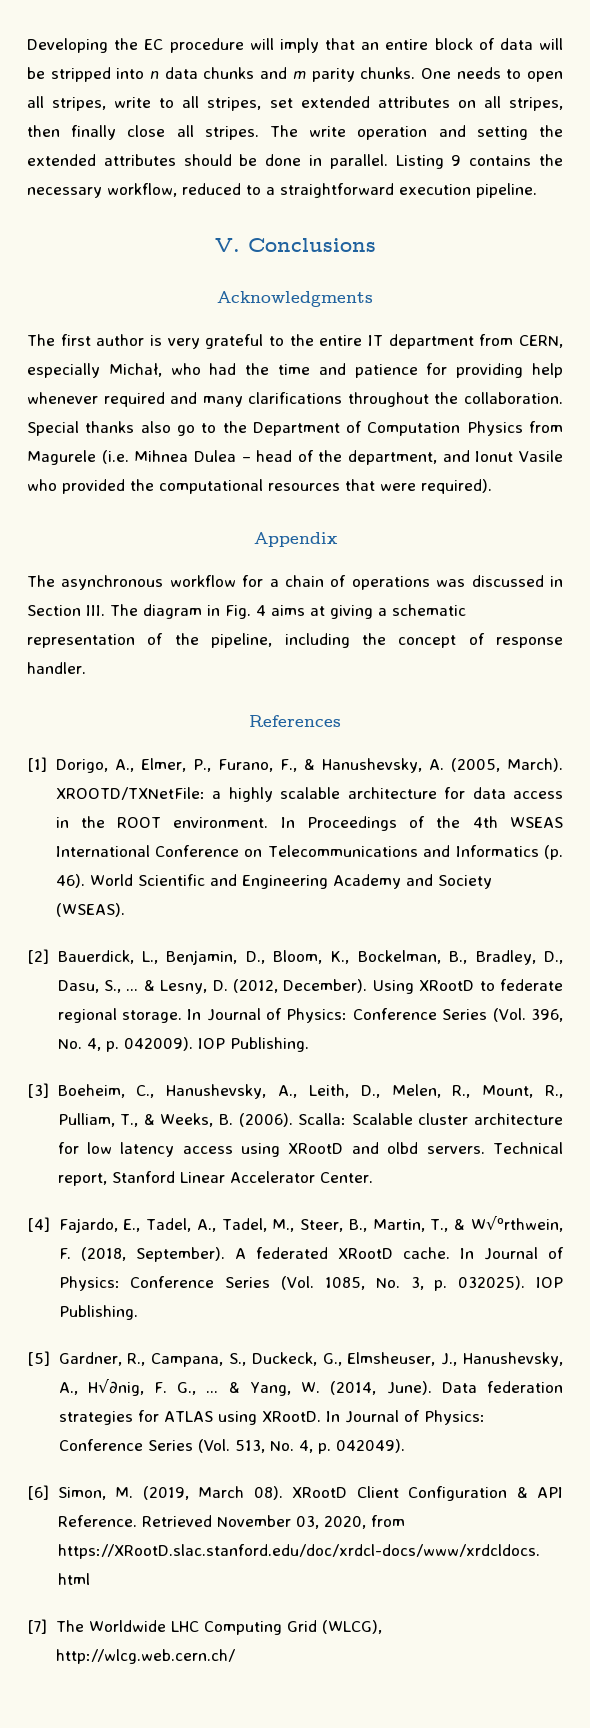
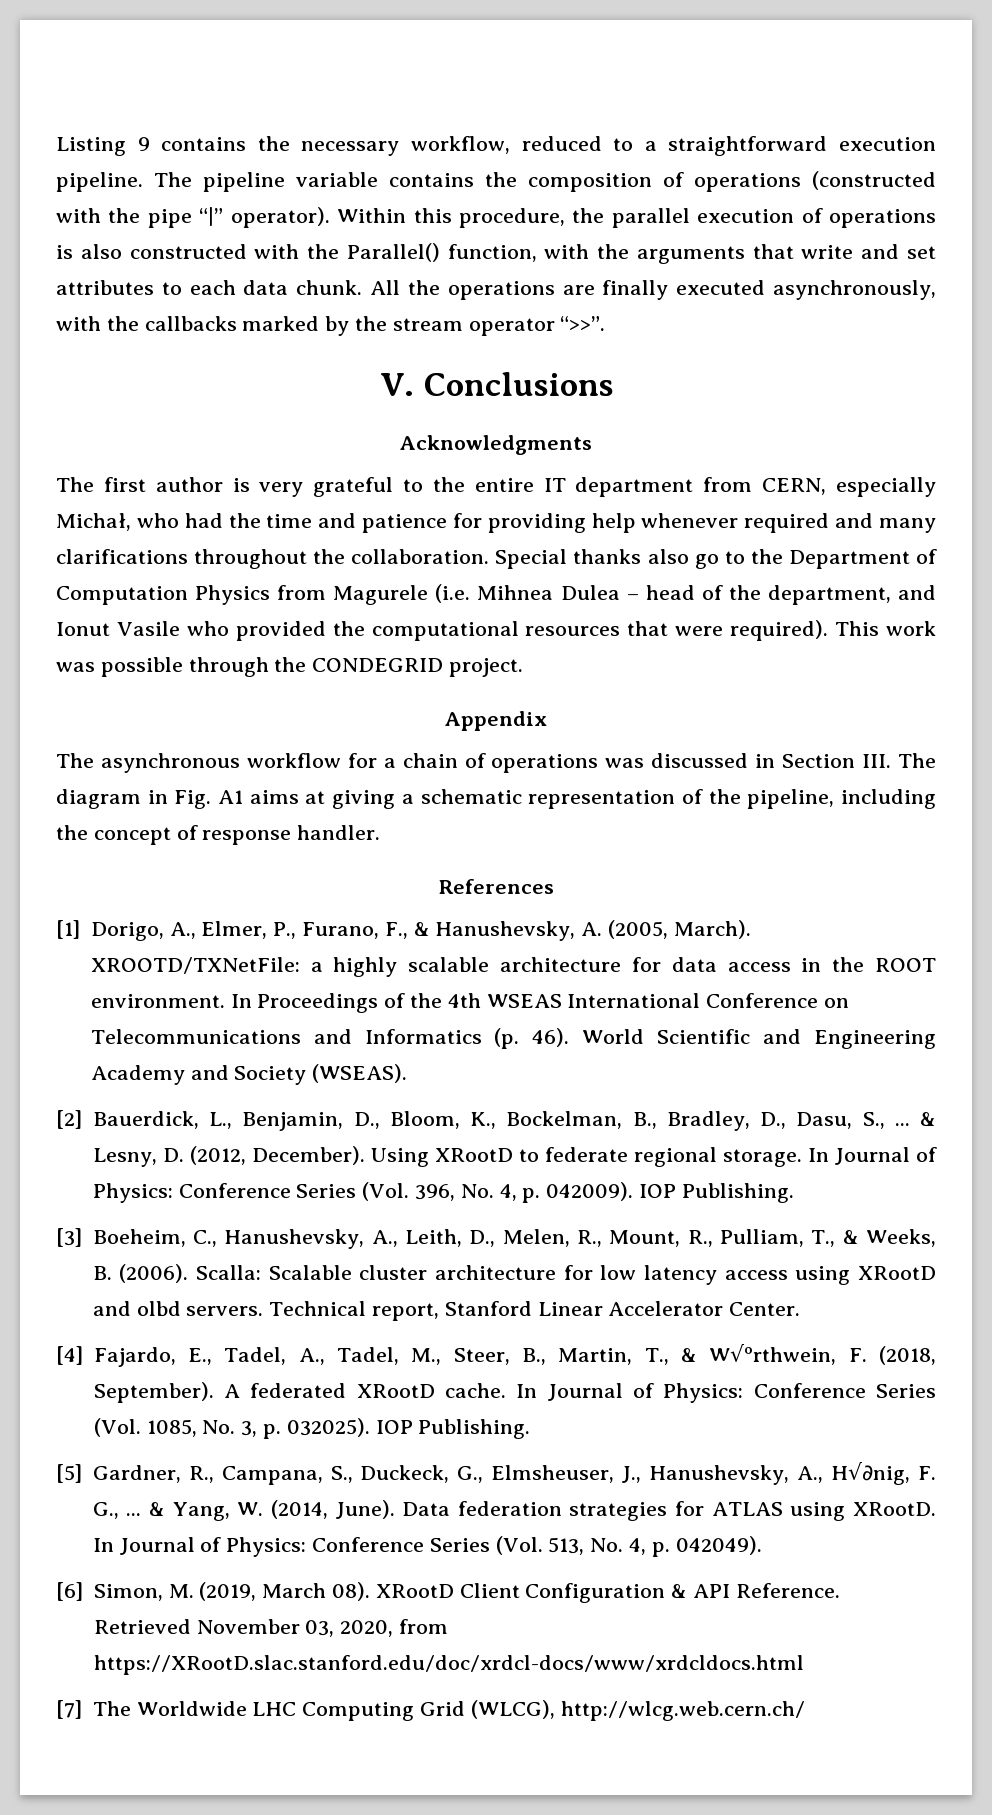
- Developing the EC procedure will imply that an entire block of data will be stripped into n data chunks and m parity chunks. One needs to open all stripes, write to all stripes, set extended attributes on all stripes, then finally close all stripes. The write operation and setting the extended attributes should be done in parallel.
+ The pipeline variable contains the composition of operations (constructed with the pipe “|” operator). Within this procedure, the parallel execution of operations is also constructed with the Parallel() function, with the arguments that write and set attributes to each data chunk. All the operations are finally executed asynchronously, with the callbacks marked by the stream operator “>>”.
+ This work was possible through the CONDEGRID project.
- The asynchronous workflow for a chain of operations was discussed in Section III. The diagram in Fig. 4 aims at giving a schematic representation of the pipeline, including the concept of response handler.
+ The asynchronous workflow for a chain of operations was discussed in Section III. The diagram in Fig. A1 aims at giving a schematic representation of the pipeline, including the concept of response handler.

